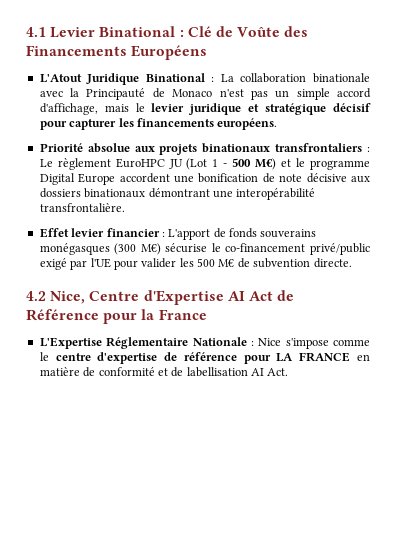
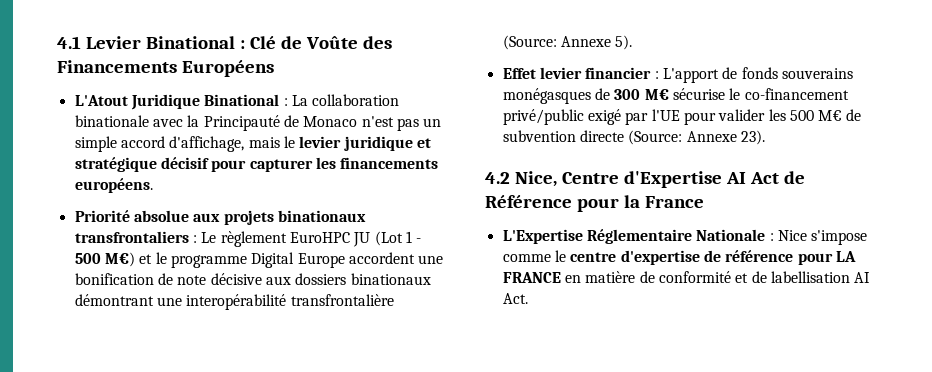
- Priorité absolue aux projets binationaux transfrontaliers : Le règlement EuroHPC JU (Lot 1 - 500 M€) et le programme Digital Europe accordent une bonification de note décisive aux dossiers binationaux démontrant une interopérabilité transfrontalière.
+ Priorité absolue aux projets binationaux transfrontaliers : Le règlement EuroHPC JU (Lot 1 - 500 M€) et le programme Digital Europe accordent une bonification de note décisive aux dossiers binationaux démontrant une interopérabilité transfrontalière (Source: Annexe 5).
- Effet levier financier : L'apport de fonds souverains monégasques (300 M€) sécurise le co-financement privé/public exigé par l'UE pour valider les 500 M€ de subvention directe.
+ Effet levier financier : L'apport de fonds souverains monégasques de 300 M€ sécurise le co-financement privé/public exigé par l'UE pour valider les 500 M€ de subvention directe (Source: Annexe 23).

